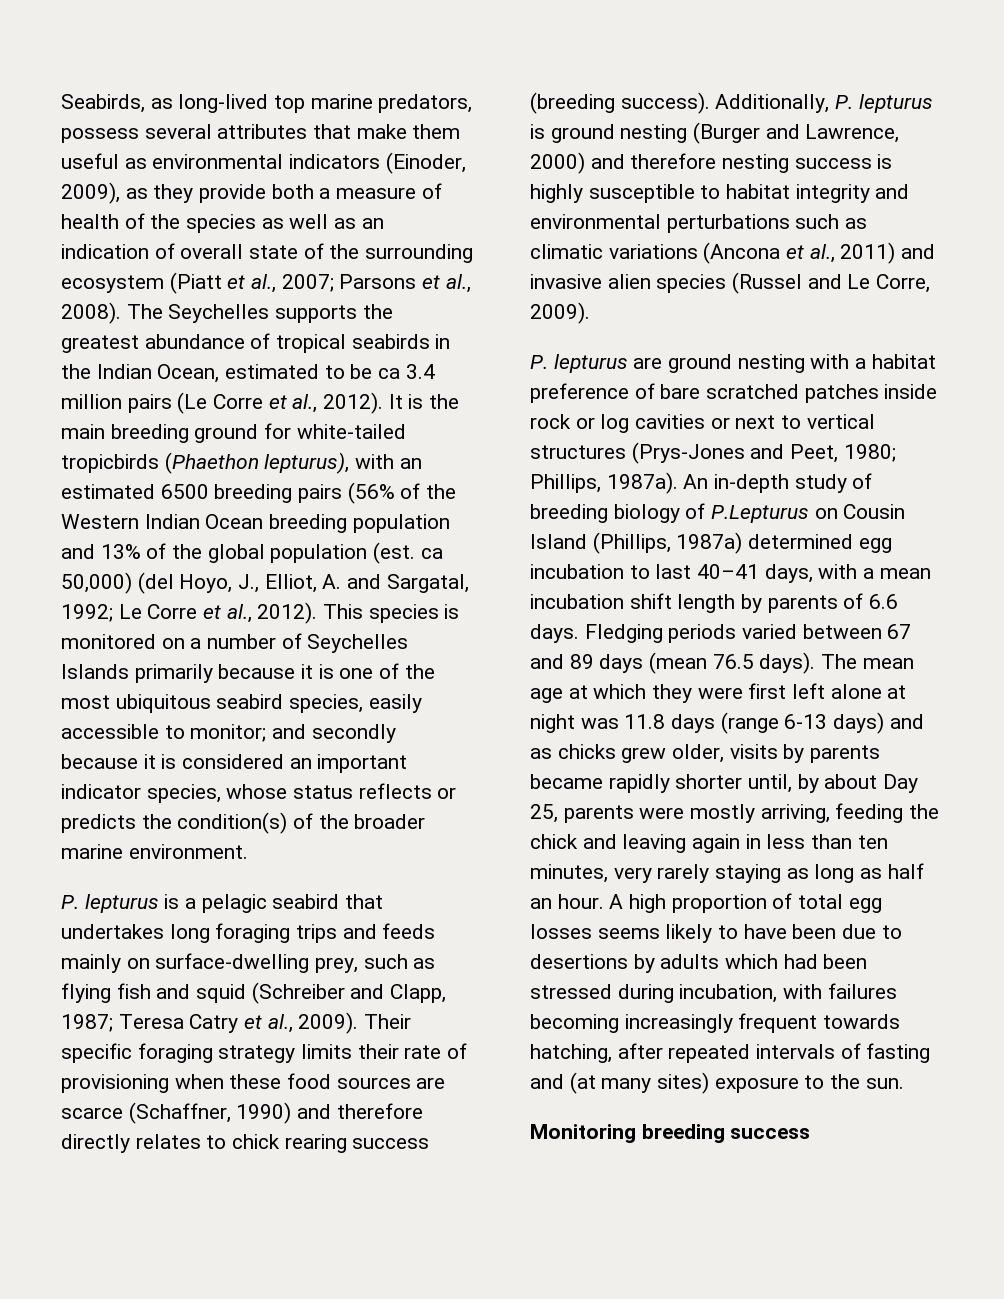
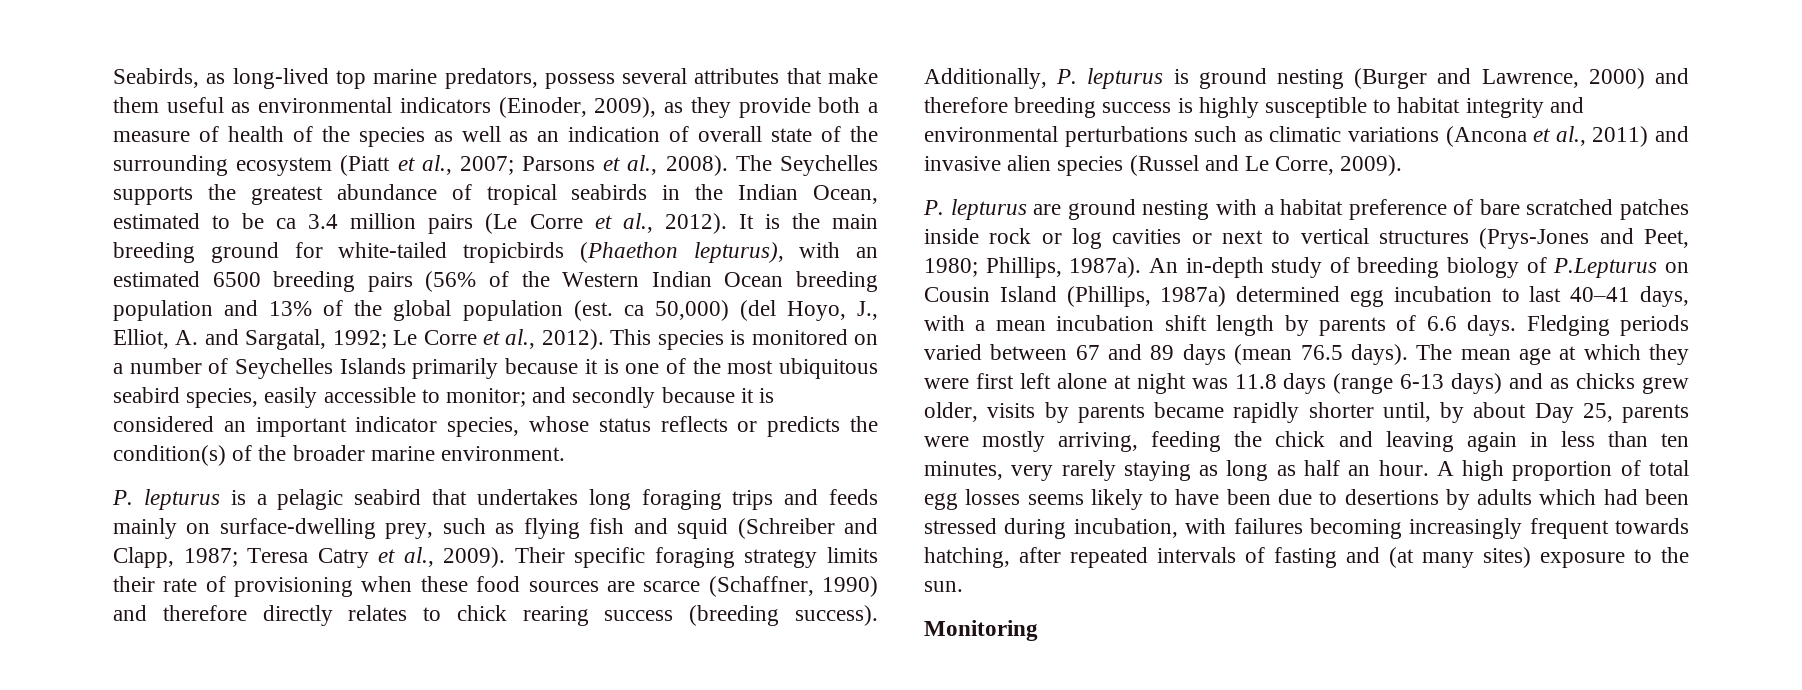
- Additionally, P. lepturus is ground nesting (Burger and Lawrence, 2000) and therefore nesting success is highly susceptible to habitat integrity and environmental perturbations such as climatic variations (Ancona et al., 2011) and invasive alien species (Russel and Le Corre, 2009).
+ Additionally, P. lepturus is ground nesting (Burger and Lawrence, 2000) and therefore breeding success is highly susceptible to habitat integrity and environmental perturbations such as climatic variations (Ancona et al., 2011) and invasive alien species (Russel and Le Corre, 2009).
- Monitoring breeding success
+ Monitoring

